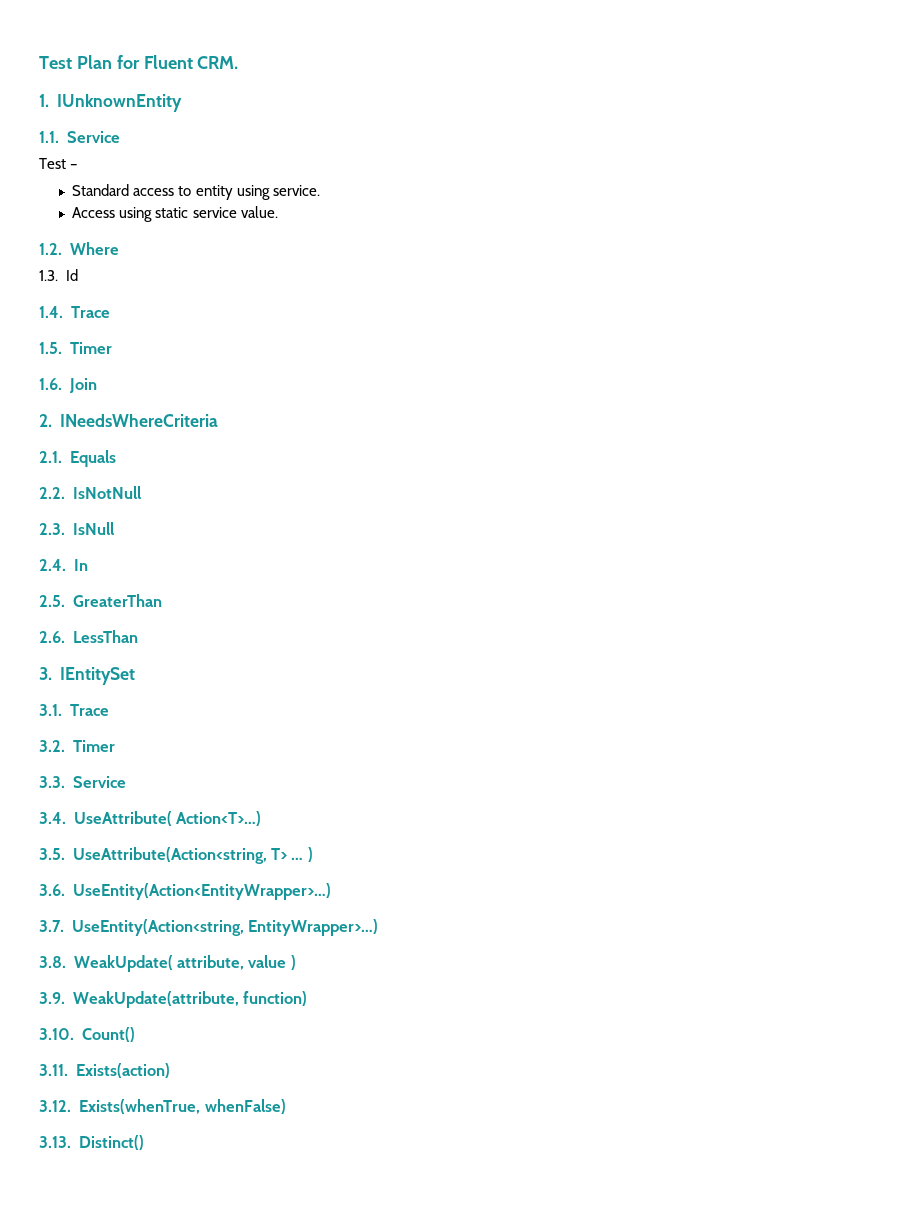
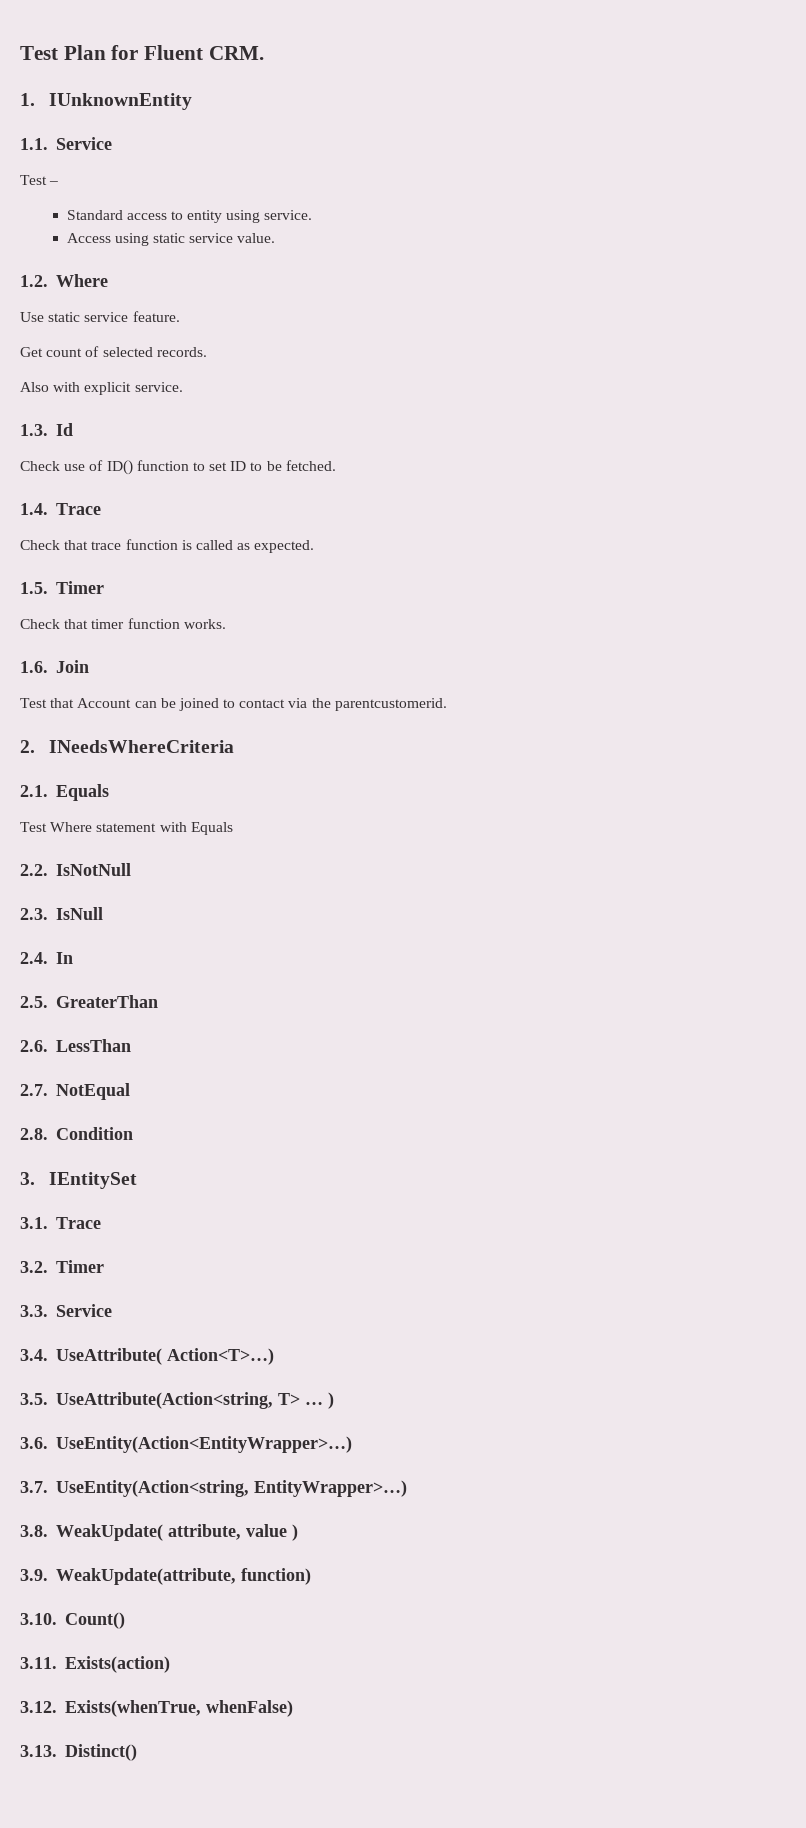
+ Use static service feature.
+ Get count of selected records.
+ Also with explicit service.
  1.3. Id
+ Check use of ID() function to set ID to be fetched.
  1.4. Trace
+ Check that trace function is called as expected.
  1.5. Timer
+ Check that timer function works.
  1.6. Join
+ Test that Account can be joined to contact via the parentcustomerid.
+ Test Where statement with Equals
+ 2.7. NotEqual
+ 2.8. Condition

